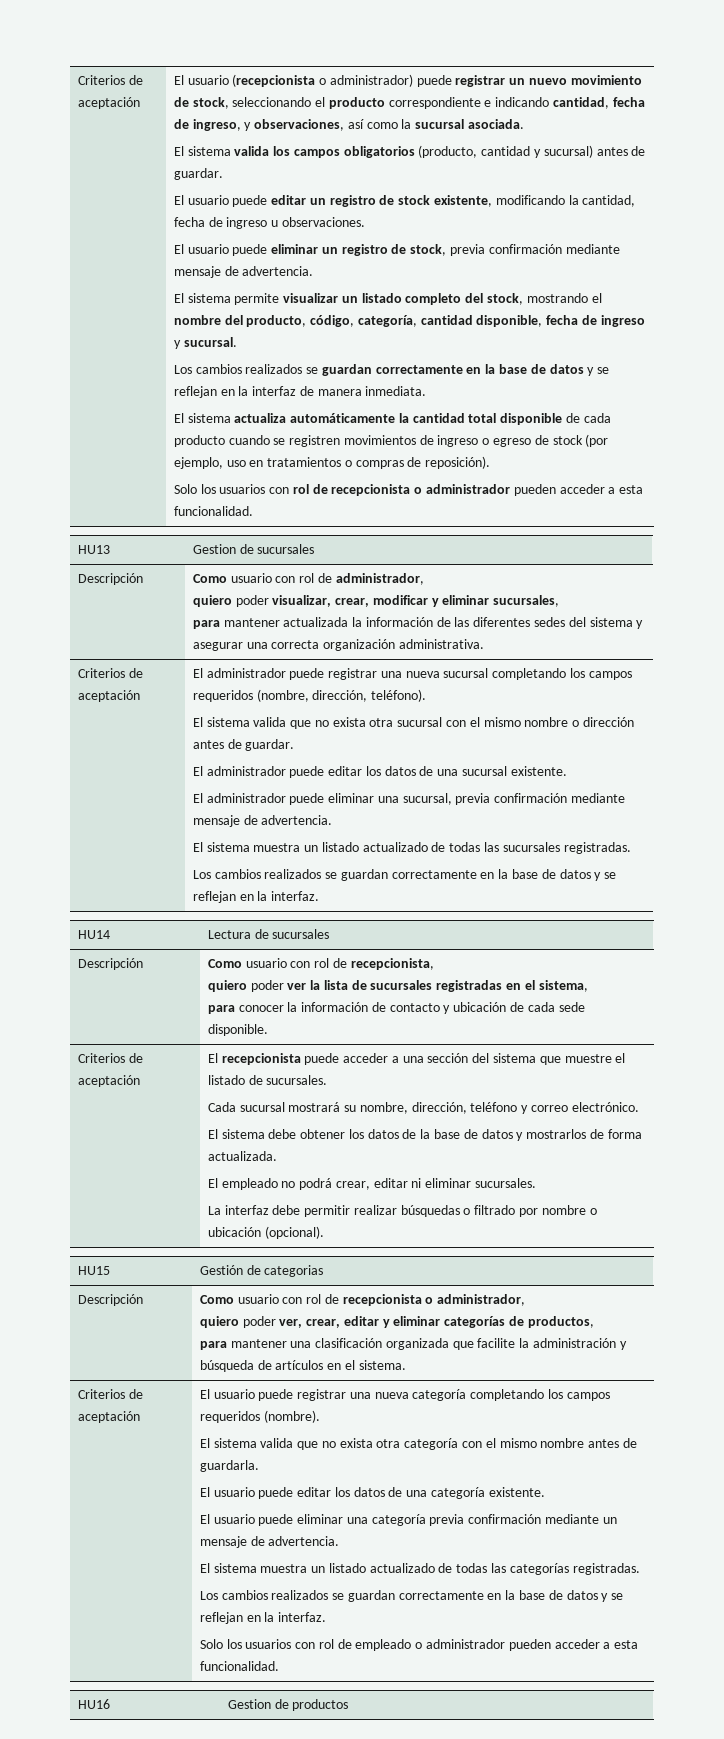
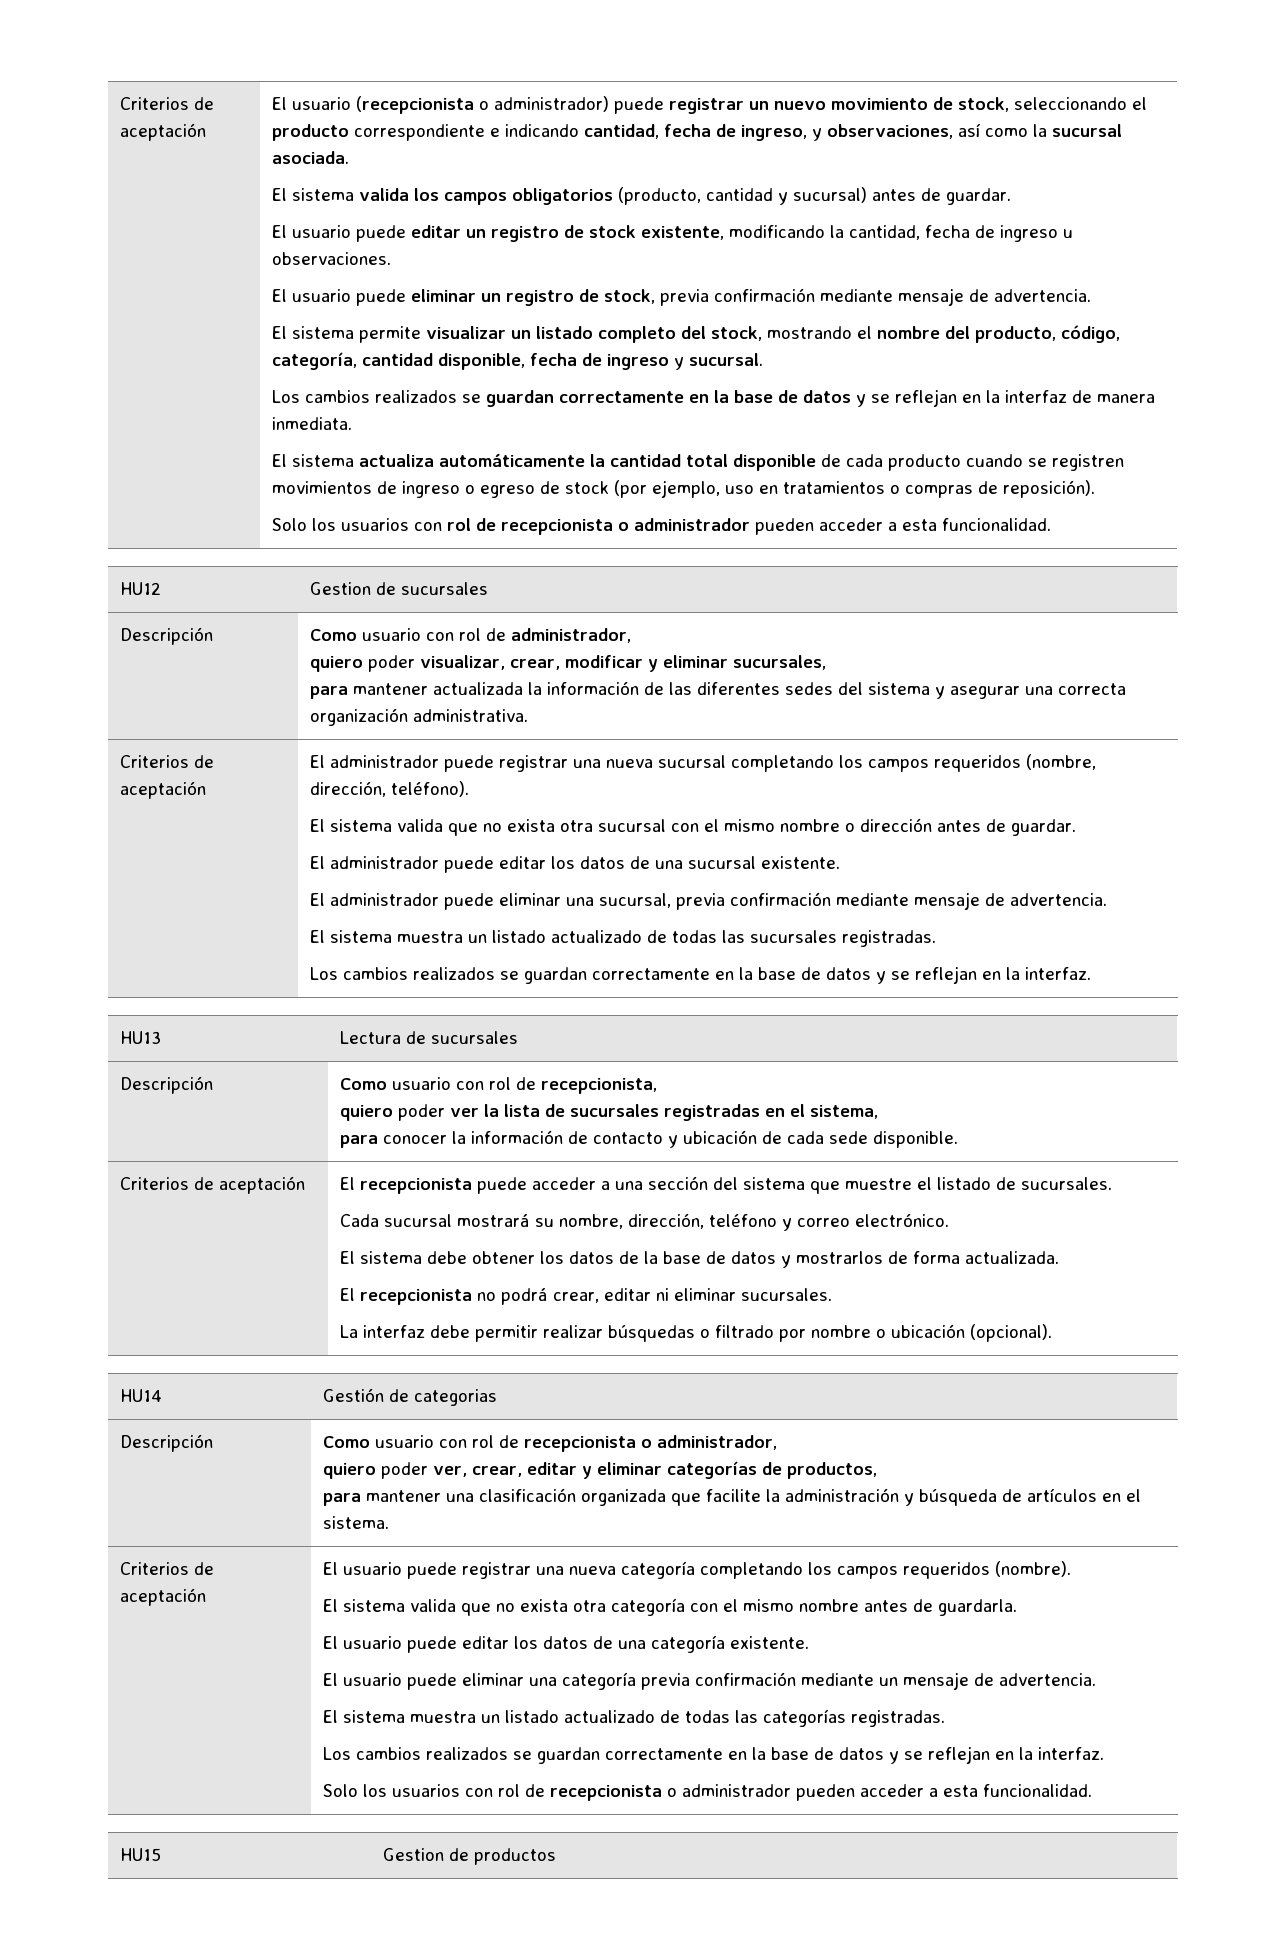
- HU13 | Gestion de sucursales
+ HU12 | Gestion de sucursales
- HU14 | Lectura de sucursales
+ HU13 | Lectura de sucursales
- El empleado no podrá crear, editar ni eliminar sucursales.
+ El recepcionista no podrá crear, editar ni eliminar sucursales.
- HU15 | Gestión de categorias
+ HU14 | Gestión de categorias
  El sistema muestra un listado actualizado de todas las categorías registradas.
  Los cambios realizados se guardan correctamente en la base de datos y se reflejan en la interfaz.
- Solo los usuarios con rol de empleado o administrador pueden acceder a esta funcionalidad.
- HU16 | Gestion de productos
+ Solo los usuarios con rol de recepcionista o administrador pueden acceder a esta funcionalidad.
+ HU15 | Gestion de productos

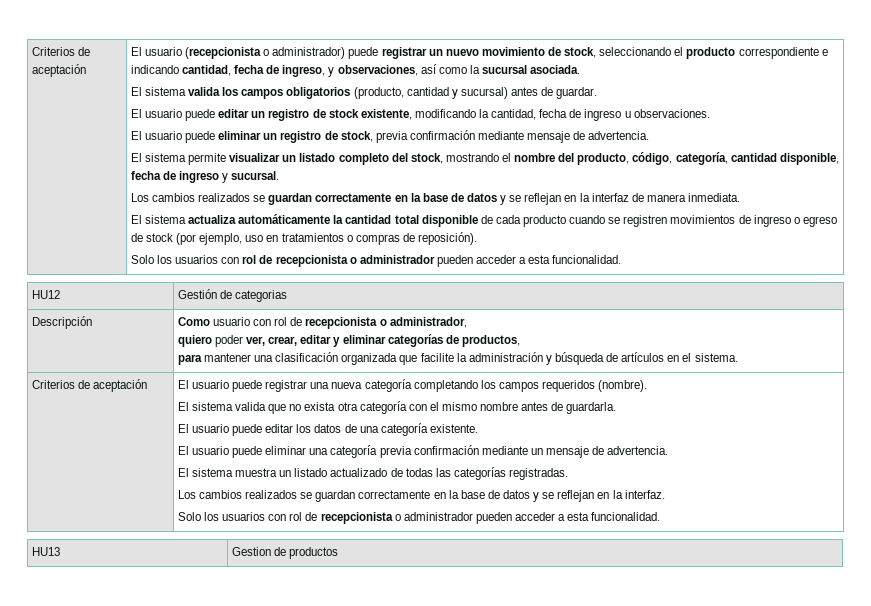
- HU12 | Gestion de sucursales
- Descripción | Como usuario con rol de administrador,
- quiero poder visualizar, crear, modificar y eliminar sucursales,
- para mantener actualizada la información de las diferentes sedes del sistema y asegurar una correcta organización administrativa.
- Criterios de aceptación | El administrador puede registrar una nueva sucursal completando los campos requeridos (nombre, dirección, teléfono).
- El sistema valida que no exista otra sucursal con el mismo nombre o dirección antes de guardar.
- El administrador puede editar los datos de una sucursal existente.
- El administrador puede eliminar una sucursal, previa confirmación mediante mensaje de advertencia.
- El sistema muestra un listado actualizado de todas las sucursales registradas.
- Los cambios realizados se guardan correctamente en la base de datos y se reflejan en la interfaz.
- HU13 | Lectura de sucursales
- Descripción | Como usuario con rol de recepcionista,
- quiero poder ver la lista de sucursales registradas en el sistema,
- para conocer la información de contacto y ubicación de cada sede disponible.
- Criterios de aceptación | El recepcionista puede acceder a una sección del sistema que muestre el listado de sucursales.
- Cada sucursal mostrará su nombre, dirección, teléfono y correo electrónico.
- El sistema debe obtener los datos de la base de datos y mostrarlos de forma actualizada.
- El recepcionista no podrá crear, editar ni eliminar sucursales.
- La interfaz debe permitir realizar búsquedas o filtrado por nombre o ubicación (opcional).
- HU14 | Gestión de categorias
+ HU12 | Gestión de categorias
- HU15 | Gestion de productos
+ HU13 | Gestion de productos

